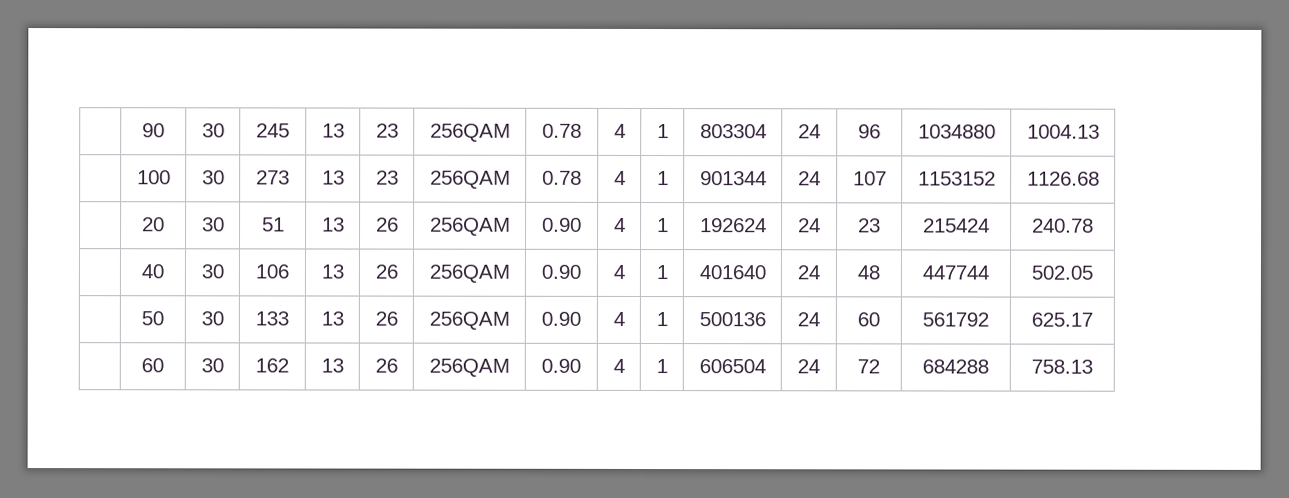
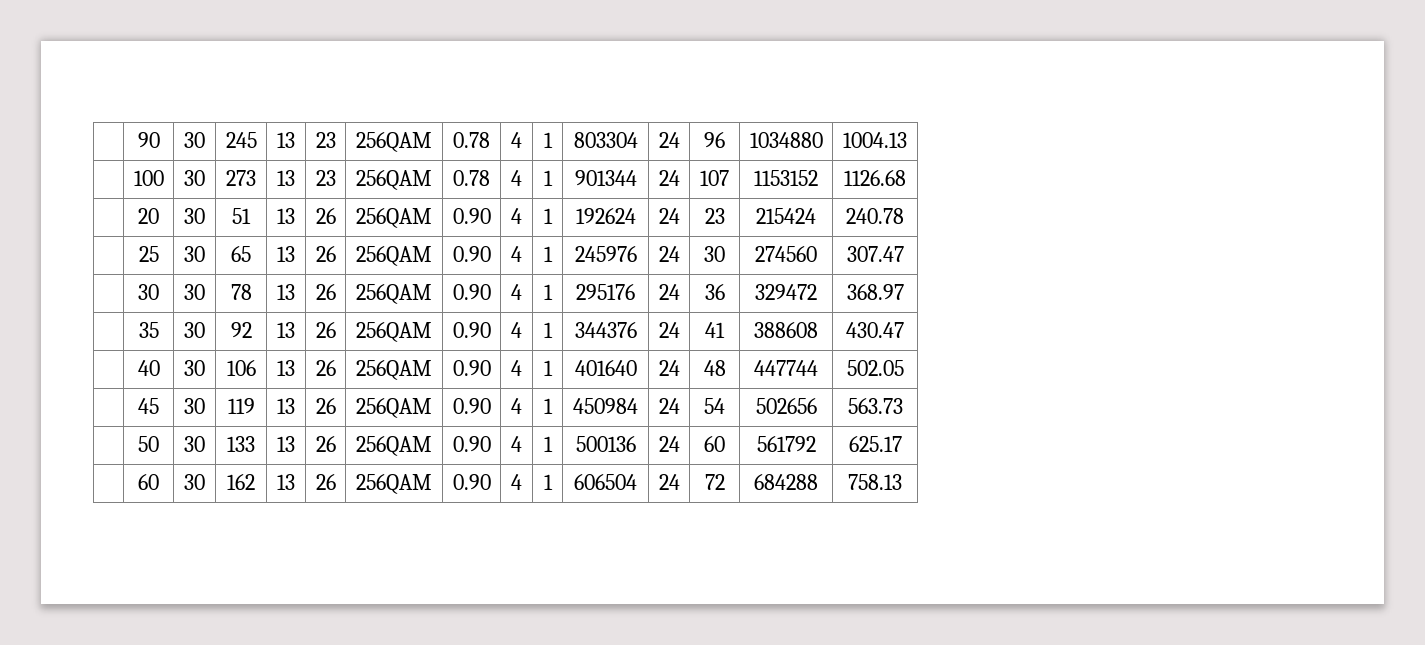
+ | 25 | 30 | 65 | 13 | 26 | 256QAM | 0.90 | 4 | 1 | 245976 | 24 | 30 | 274560 | 307.47
+ | 30 | 30 | 78 | 13 | 26 | 256QAM | 0.90 | 4 | 1 | 295176 | 24 | 36 | 329472 | 368.97
+ | 35 | 30 | 92 | 13 | 26 | 256QAM | 0.90 | 4 | 1 | 344376 | 24 | 41 | 388608 | 430.47
+ | 45 | 30 | 119 | 13 | 26 | 256QAM | 0.90 | 4 | 1 | 450984 | 24 | 54 | 502656 | 563.73

